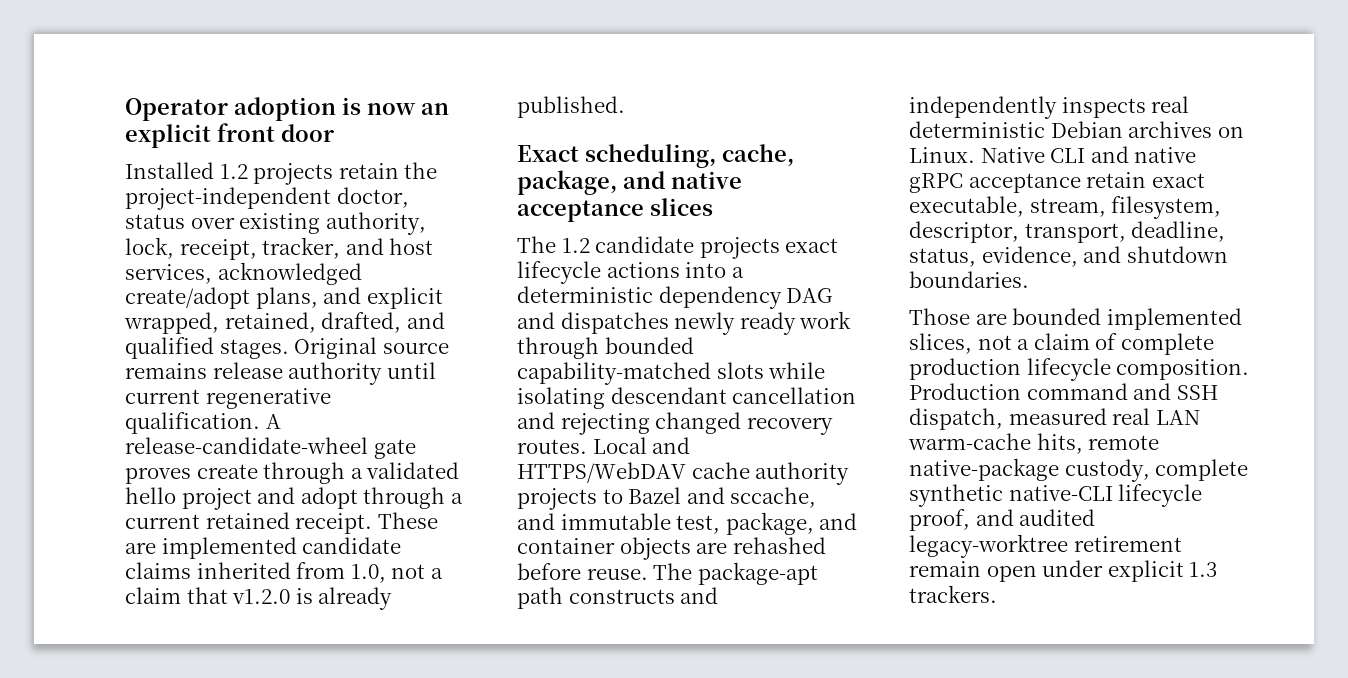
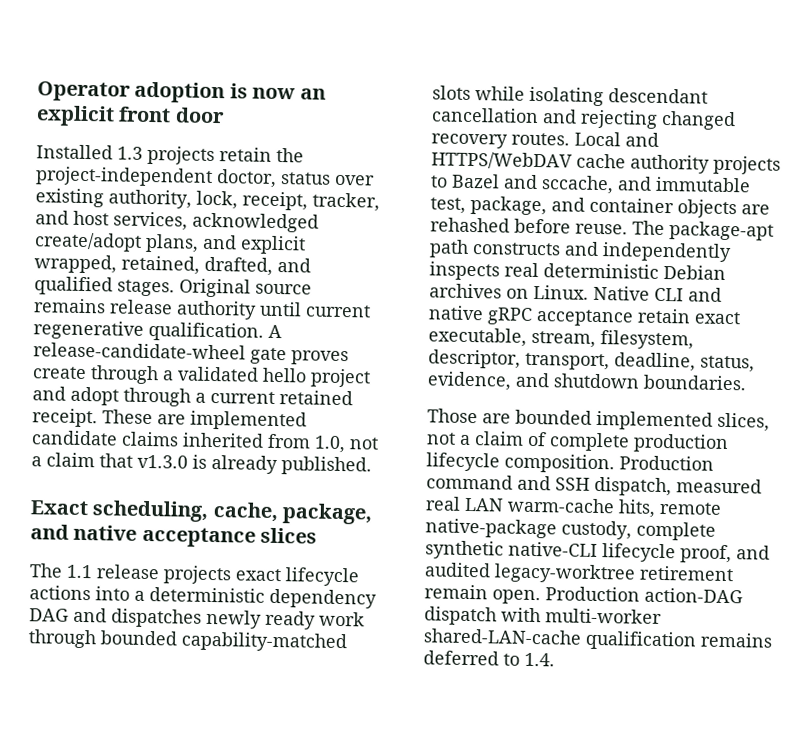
- Installed 1.2 projects retain the project-independent doctor, status over existing authority, lock, receipt, tracker, and host services, acknowledged create/adopt plans, and explicit wrapped, retained, drafted, and qualified stages.
+ Installed 1.3 projects retain the project-independent doctor, status over existing authority, lock, receipt, tracker, and host services, acknowledged create/adopt plans, and explicit wrapped, retained, drafted, and qualified stages.
- These are implemented candidate claims inherited from 1.0, not a claim that v1.2.0 is already published.
+ These are implemented candidate claims inherited from 1.0, not a claim that v1.3.0 is already published.
- The 1.2 candidate projects exact lifecycle actions into a deterministic dependency DAG and dispatches newly ready work through bounded capability-matched slots while isolating descendant cancellation and rejecting changed recovery routes.
+ The 1.1 release projects exact lifecycle actions into a deterministic dependency DAG and dispatches newly ready work through bounded capability-matched slots while isolating descendant cancellation and rejecting changed recovery routes.
- Production command and SSH dispatch, measured real LAN warm-cache hits, remote native-package custody, complete synthetic native-CLI lifecycle proof, and audited legacy-worktree retirement remain open under explicit 1.3 trackers.
+ Production command and SSH dispatch, measured real LAN warm-cache hits, remote native-package custody, complete synthetic native-CLI lifecycle proof, and audited legacy-worktree retirement remain open. Production action-DAG dispatch with multi-worker shared-LAN-cache qualification remains deferred to 1.4.

